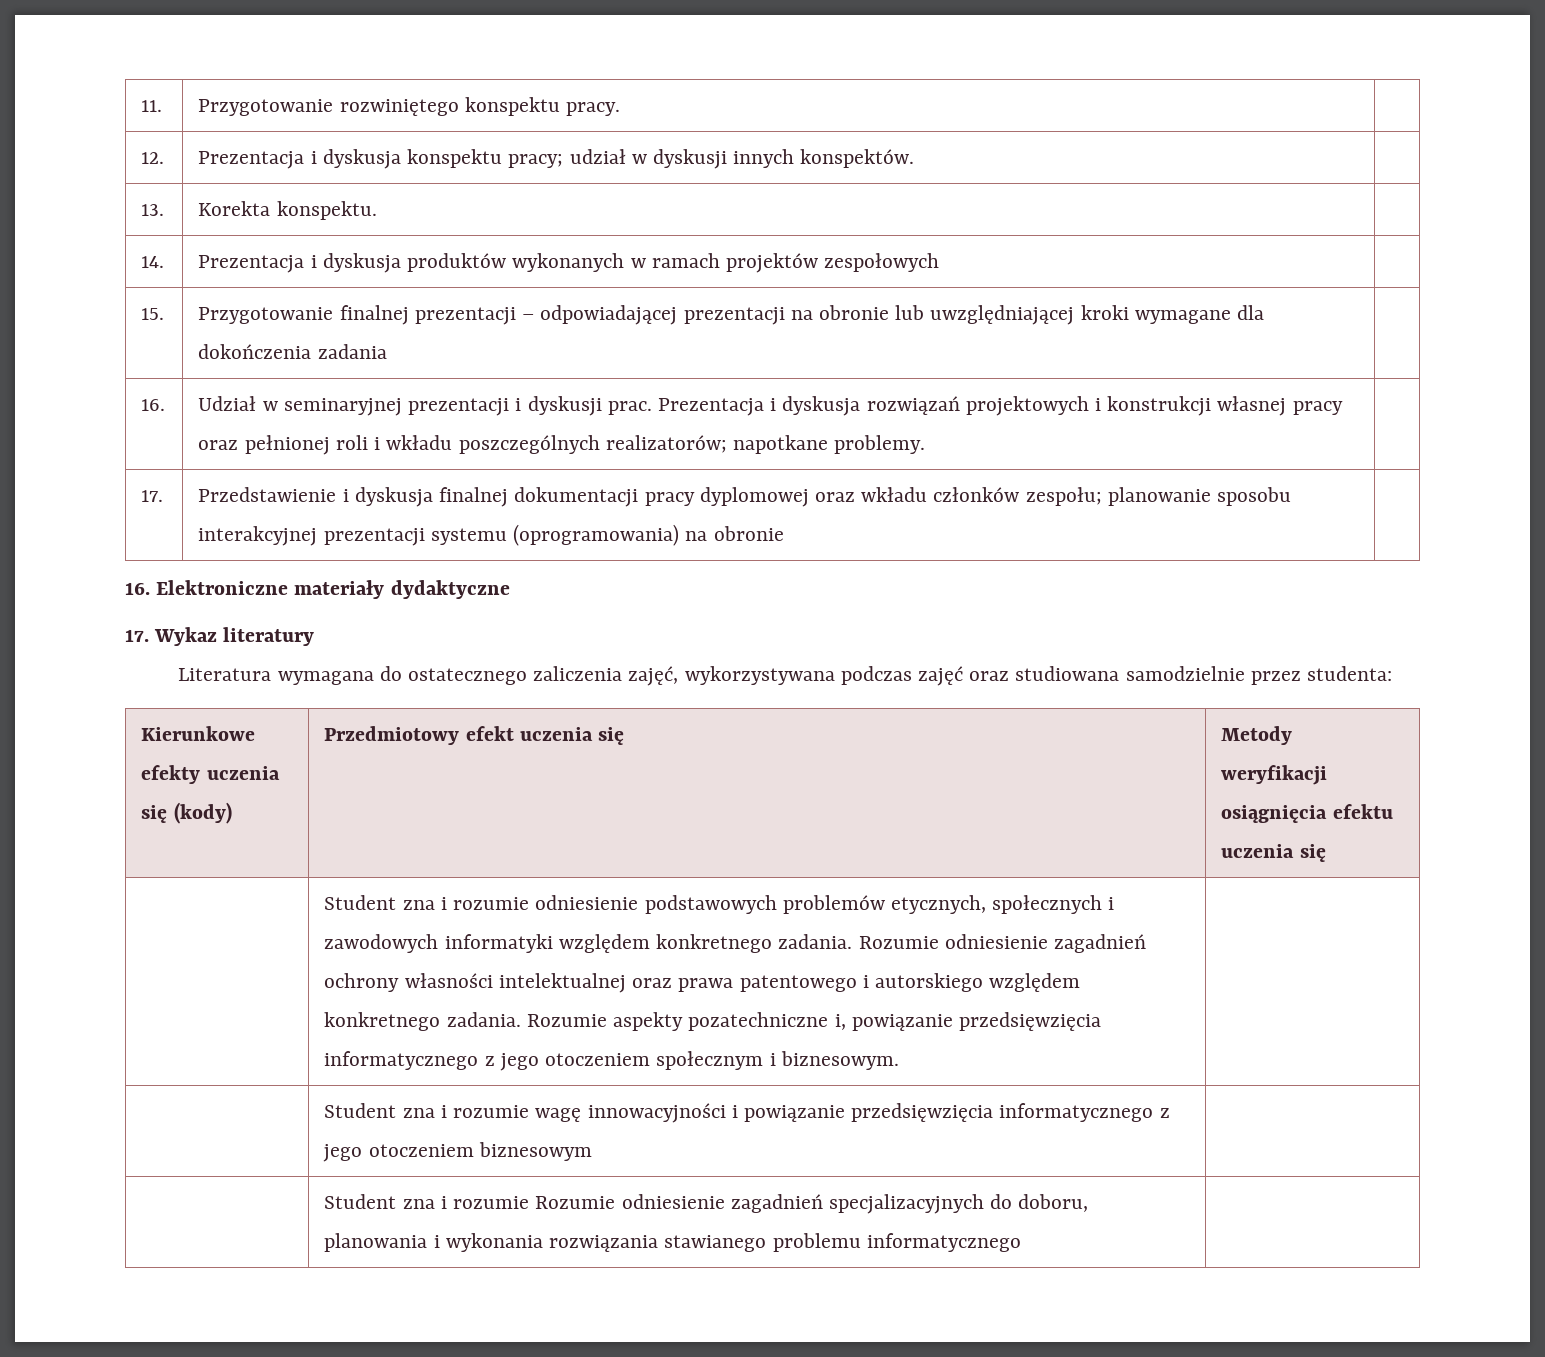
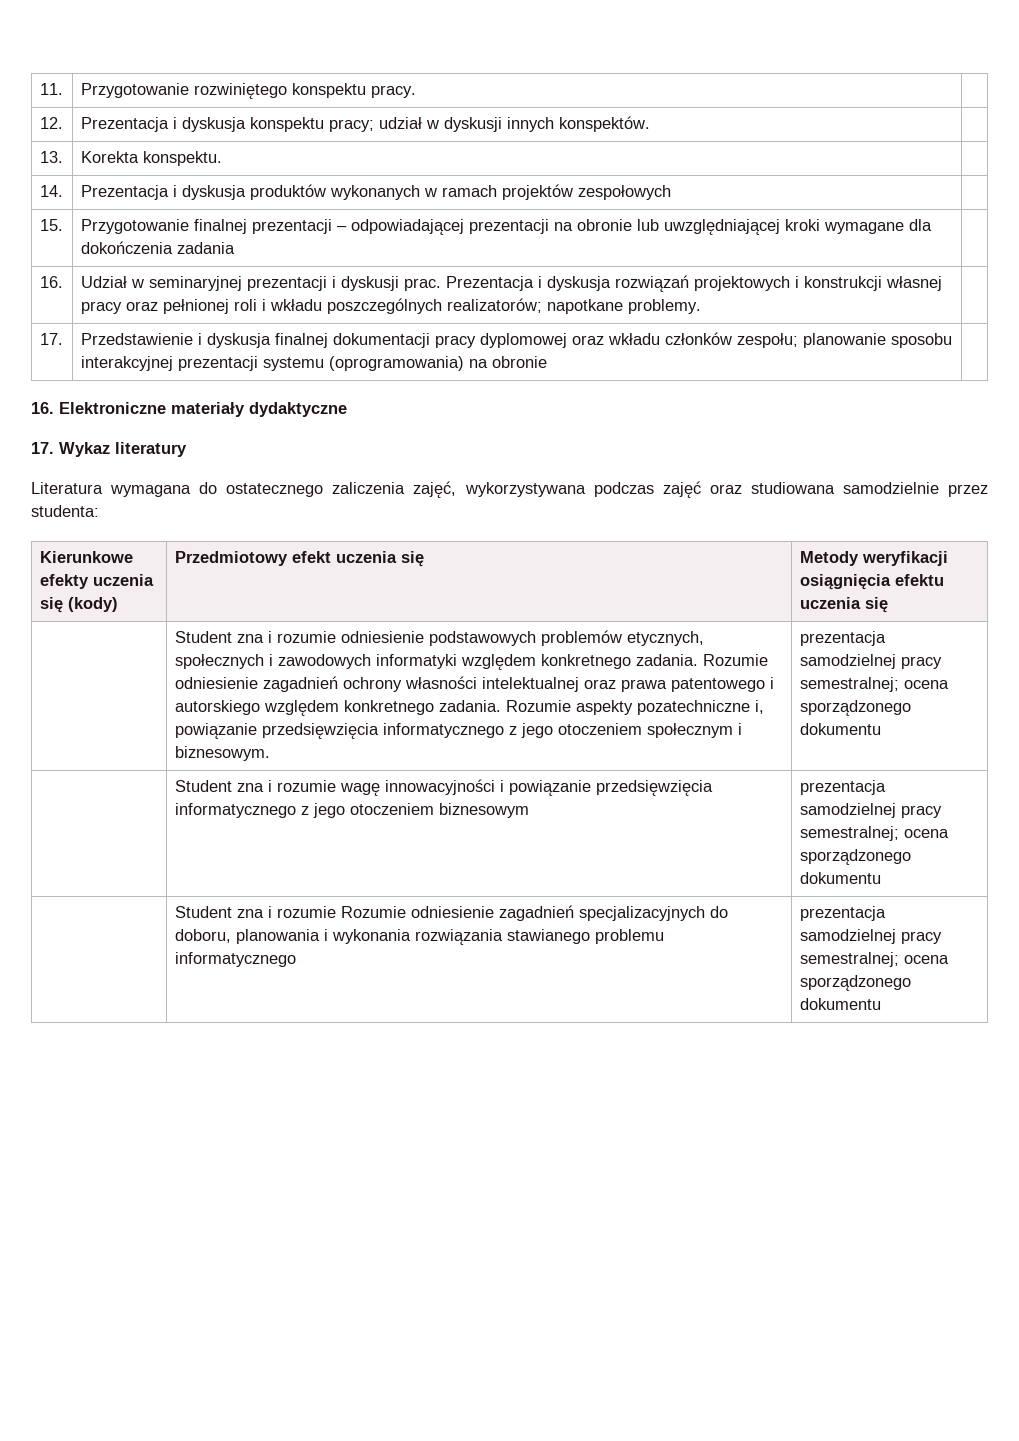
- Rozumie aspekty pozatechniczne i, powiązanie przedsięwzięcia informatycznego z jego otoczeniem społecznym i biznesowym.
+ Rozumie aspekty pozatechniczne i, powiązanie przedsięwzięcia informatycznego z jego otoczeniem społecznym i biznesowym. | prezentacja samodzielnej pracy semestralnej; ocena sporządzonego dokumentu
- | Student zna i rozumie wagę innowacyjności i powiązanie przedsięwzięcia informatycznego z jego otoczeniem biznesowym |
+ | Student zna i rozumie wagę innowacyjności i powiązanie przedsięwzięcia informatycznego z jego otoczeniem biznesowym | prezentacja samodzielnej pracy semestralnej; ocena sporządzonego dokumentu
- | Student zna i rozumie Rozumie odniesienie zagadnień specjalizacyjnych do doboru, planowania i wykonania rozwiązania stawianego problemu informatycznego |
+ | Student zna i rozumie Rozumie odniesienie zagadnień specjalizacyjnych do doboru, planowania i wykonania rozwiązania stawianego problemu informatycznego | prezentacja samodzielnej pracy semestralnej; ocena sporządzonego dokumentu

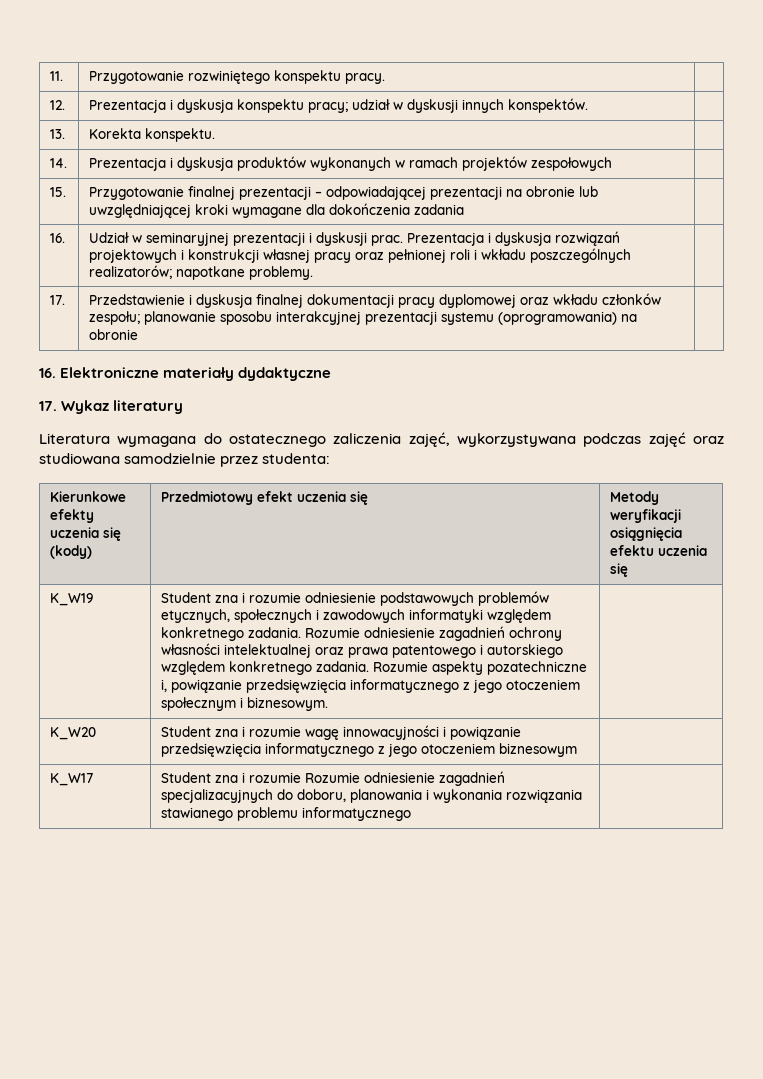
+ K_W19
- Rozumie aspekty pozatechniczne i, powiązanie przedsięwzięcia informatycznego z jego otoczeniem społecznym i biznesowym. | prezentacja samodzielnej pracy semestralnej; ocena sporządzonego dokumentu
- | Student zna i rozumie wagę innowacyjności i powiązanie przedsięwzięcia informatycznego z jego otoczeniem biznesowym | prezentacja samodzielnej pracy semestralnej; ocena sporządzonego dokumentu
- | Student zna i rozumie Rozumie odniesienie zagadnień specjalizacyjnych do doboru, planowania i wykonania rozwiązania stawianego problemu informatycznego | prezentacja samodzielnej pracy semestralnej; ocena sporządzonego dokumentu
+ Rozumie aspekty pozatechniczne i, powiązanie przedsięwzięcia informatycznego z jego otoczeniem społecznym i biznesowym. |
+ K_W20 | Student zna i rozumie wagę innowacyjności i powiązanie przedsięwzięcia informatycznego z jego otoczeniem biznesowym |
+ K_W17 | Student zna i rozumie Rozumie odniesienie zagadnień specjalizacyjnych do doboru, planowania i wykonania rozwiązania stawianego problemu informatycznego |

